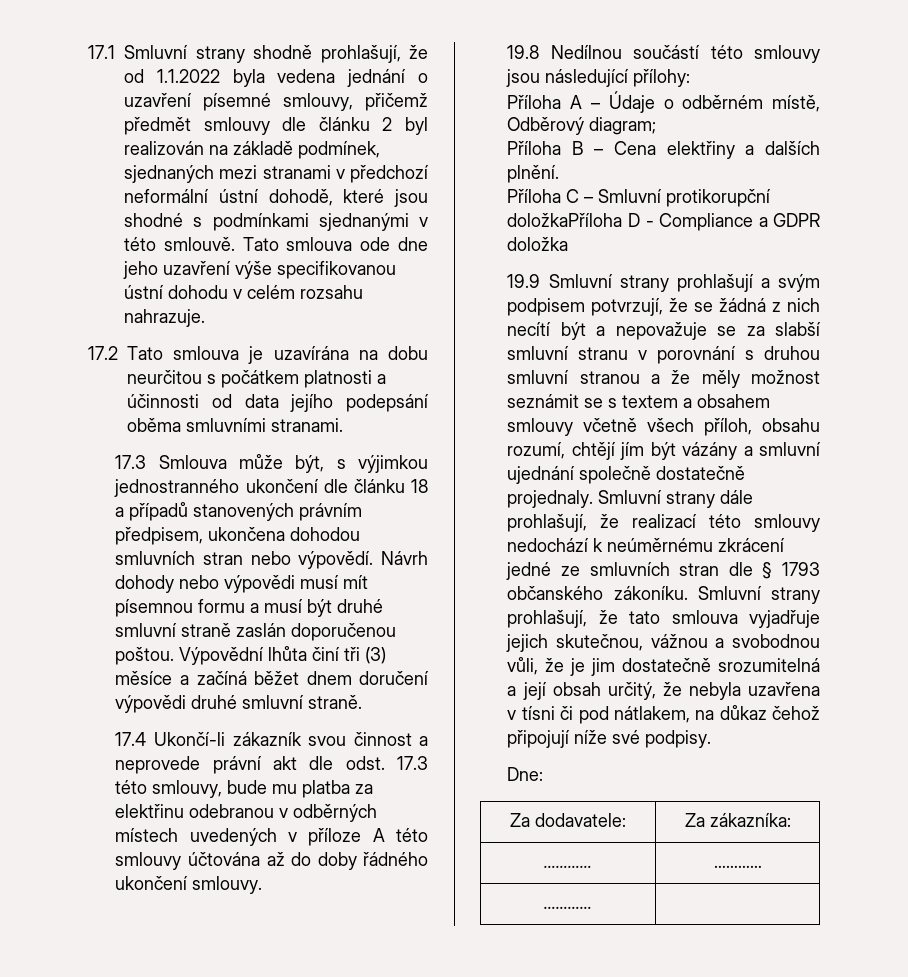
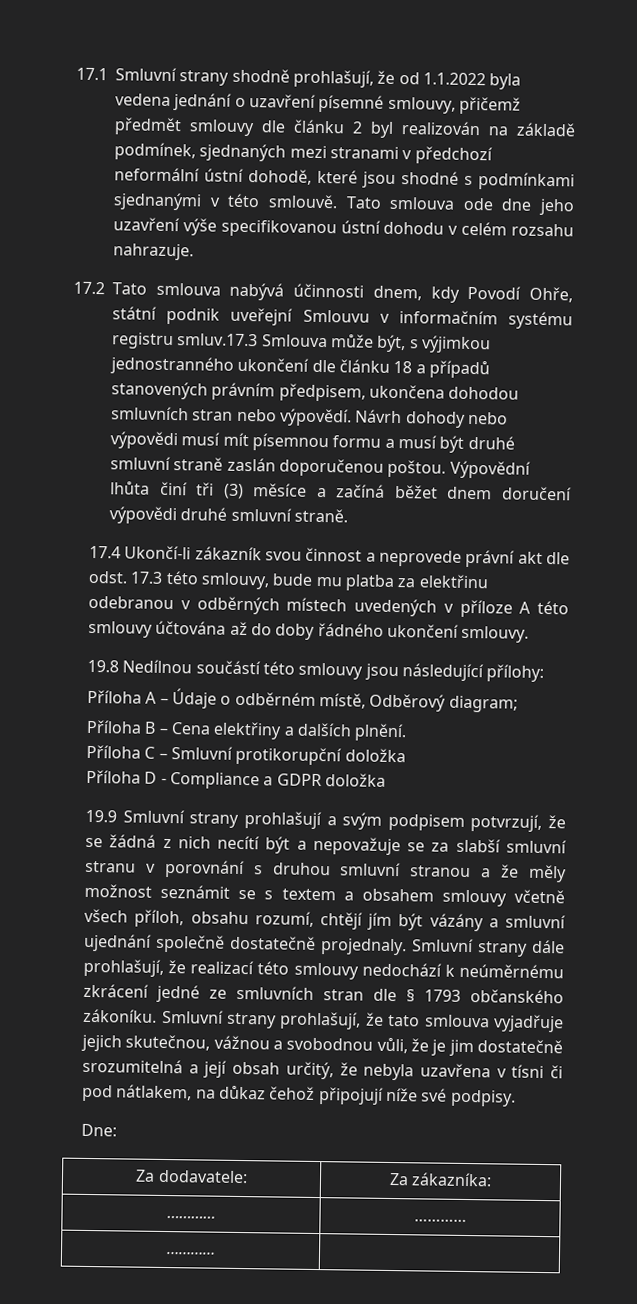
- 17.2 Tato smlouva je uzavírána na dobu neurčitou s počátkem platnosti a účinnosti od data jejího podepsání oběma smluvními stranami.
- 17.3 Smlouva může být, s výjimkou jednostranného ukončení dle článku 18 a případů stanovených právním předpisem, ukončena dohodou smluvních stran nebo výpovědí.
+ 17.2 Tato smlouva nabývá účinnosti dnem, kdy Povodí Ohře, státní podnik uveřejní Smlouvu v informačním systému registru smluv.17.3 Smlouva může být, s výjimkou jednostranného ukončení dle článku 18 a případů stanovených právním předpisem, ukončena dohodou smluvních stran nebo výpovědí.
- Příloha C – Smluvní protikorupční doložkaPříloha D - Compliance a GDPR doložka
+ Příloha C – Smluvní protikorupční doložka
+ Příloha D - Compliance a GDPR doložka

